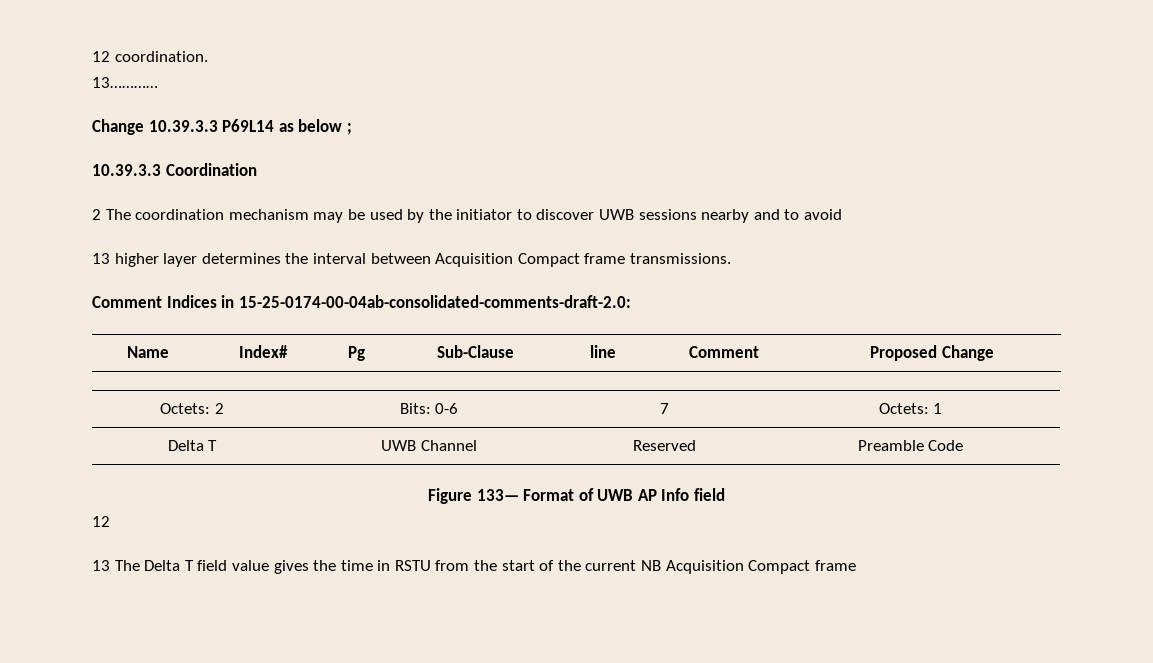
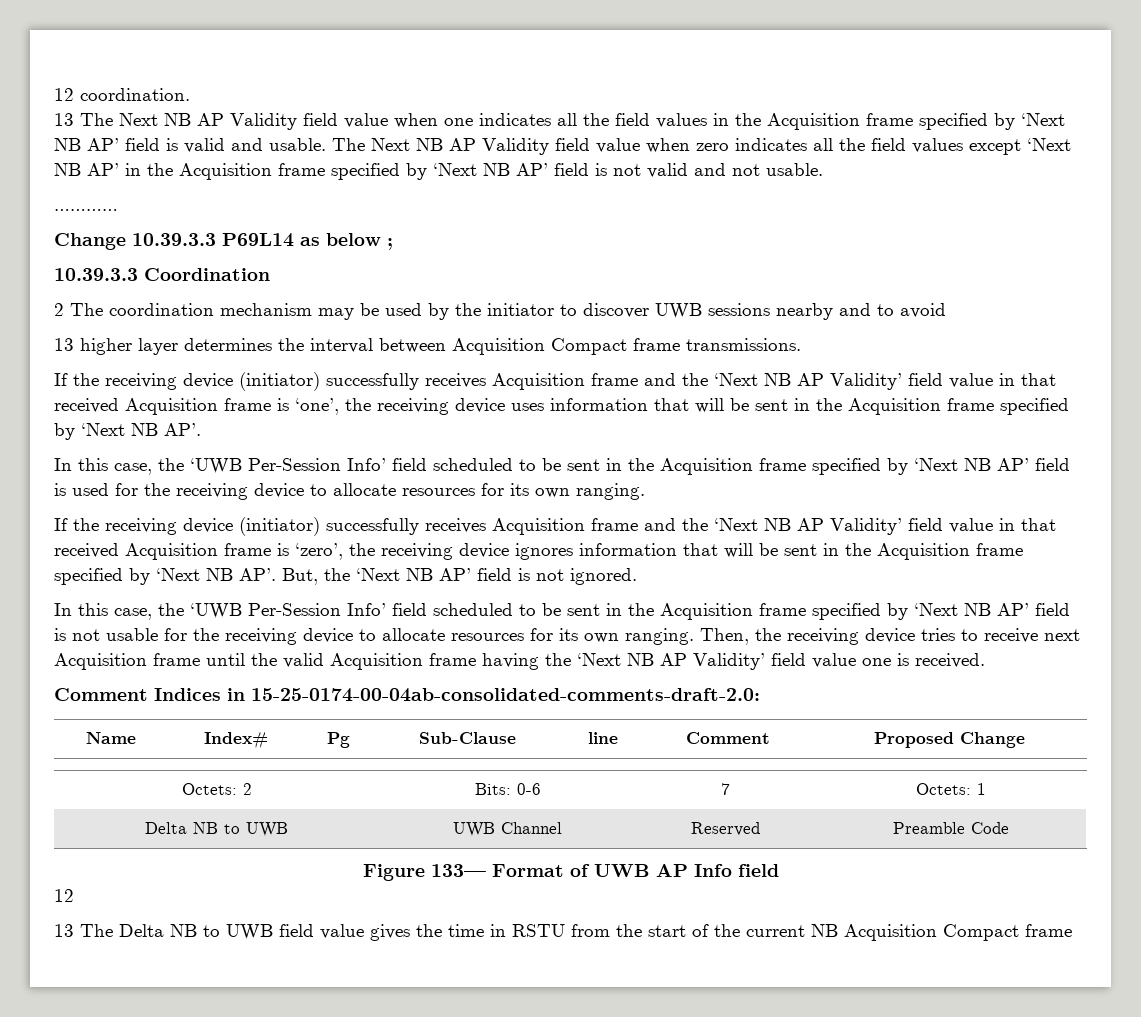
- 13…………
+ 13 The Next NB AP Validity field value when one indicates all the field values in the Acquisition frame specified by ‘Next NB AP’ field is valid and usable. The Next NB AP Validity field value when zero indicates all the field values except ‘Next NB AP’ in the Acquisition frame specified by ‘Next NB AP’ field is not valid and not usable.
+ …………
+ If the receiving device (initiator) successfully receives Acquisition frame and the ‘Next NB AP Validity’ field value in that received Acquisition frame is ‘one’, the receiving device uses information that will be sent in the Acquisition frame specified by ‘Next NB AP’.
+ In this case, the ‘UWB Per-Session Info’ field scheduled to be sent in the Acquisition frame specified by ‘Next NB AP’ field is used for the receiving device to allocate resources for its own ranging.
+ If the receiving device (initiator) successfully receives Acquisition frame and the ‘Next NB AP Validity’ field value in that received Acquisition frame is ‘zero’, the receiving device ignores information that will be sent in the Acquisition frame specified by ‘Next NB AP’. But, the ‘Next NB AP’ field is not ignored.
+ In this case, the ‘UWB Per-Session Info’ field scheduled to be sent in the Acquisition frame specified by ‘Next NB AP’ field is not usable for the receiving device to allocate resources for its own ranging. Then, the receiving device tries to receive next Acquisition frame until the valid Acquisition frame having the ‘Next NB AP Validity’ field value one is received.
- Delta T | UWB Channel | Reserved | Preamble Code
+ Delta NB to UWB | UWB Channel | Reserved | Preamble Code
- 13 The Delta T field value gives the time in RSTU from the start of the current NB Acquisition Compact frame
+ 13 The Delta NB to UWB field value gives the time in RSTU from the start of the current NB Acquisition Compact frame

